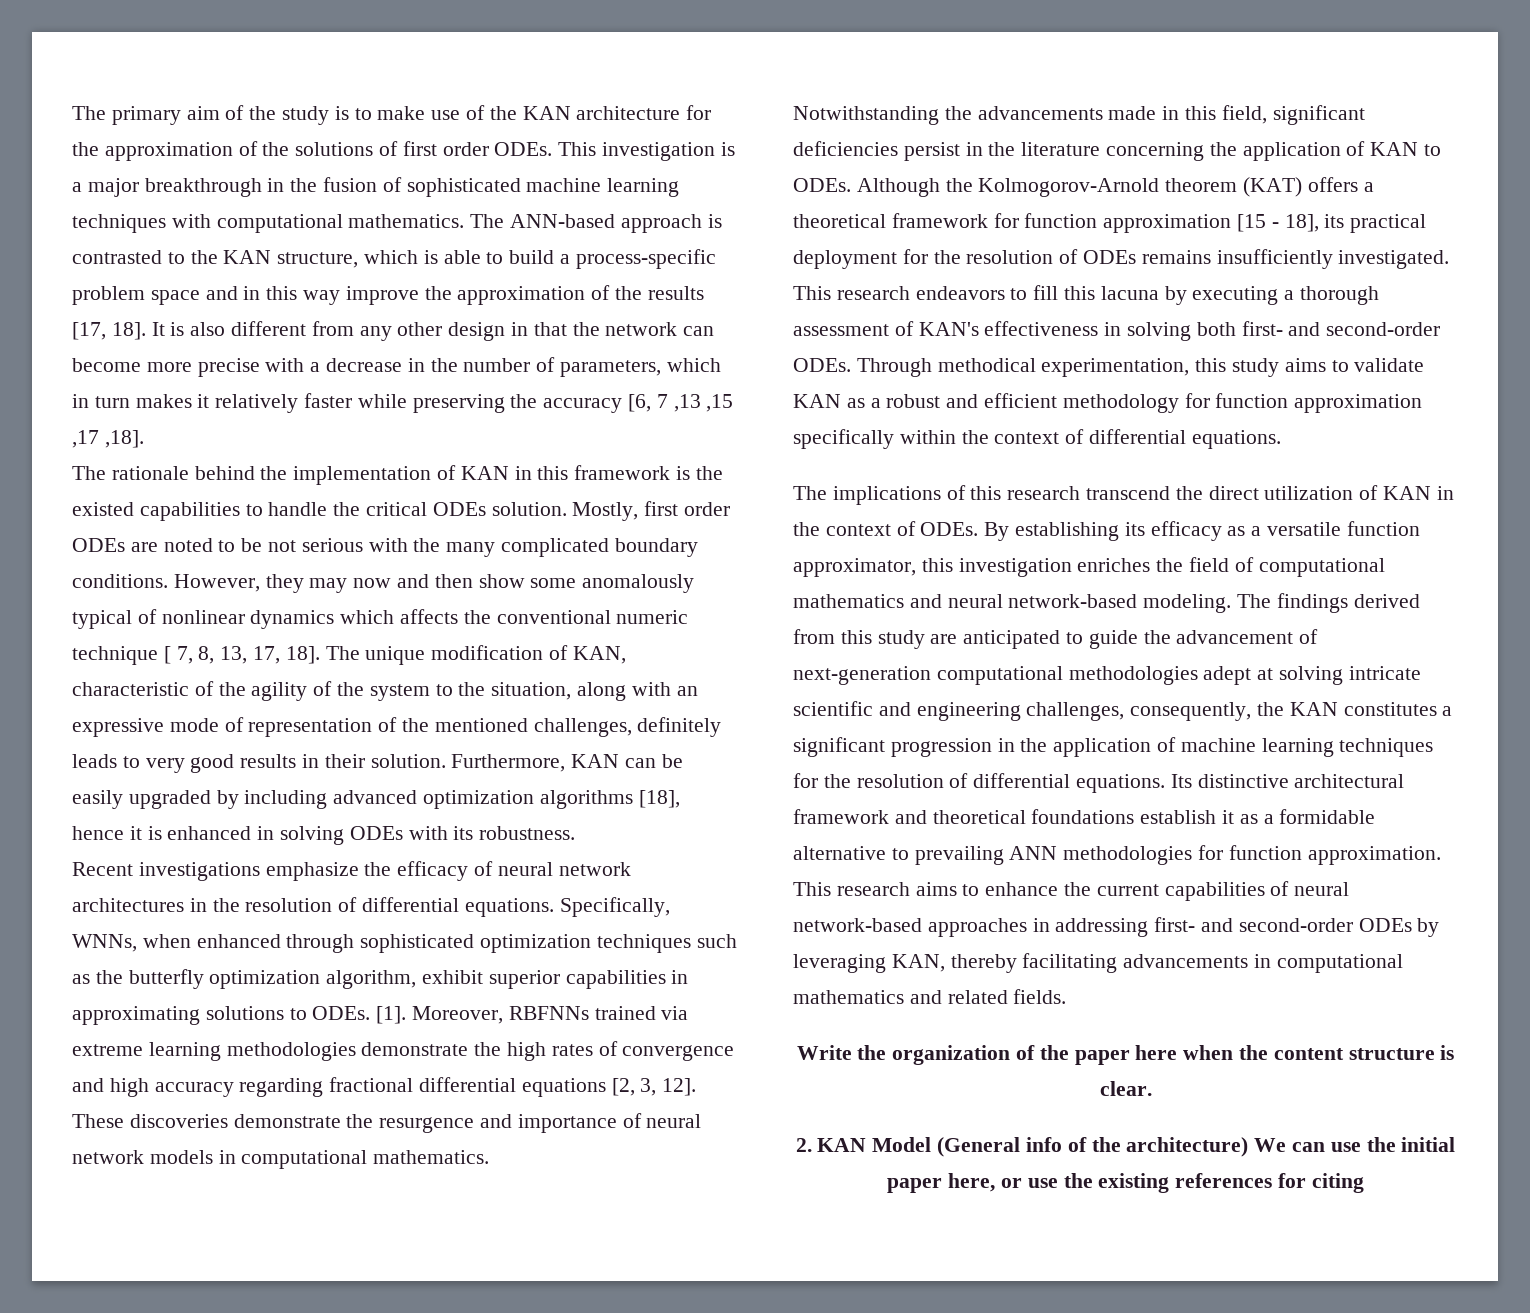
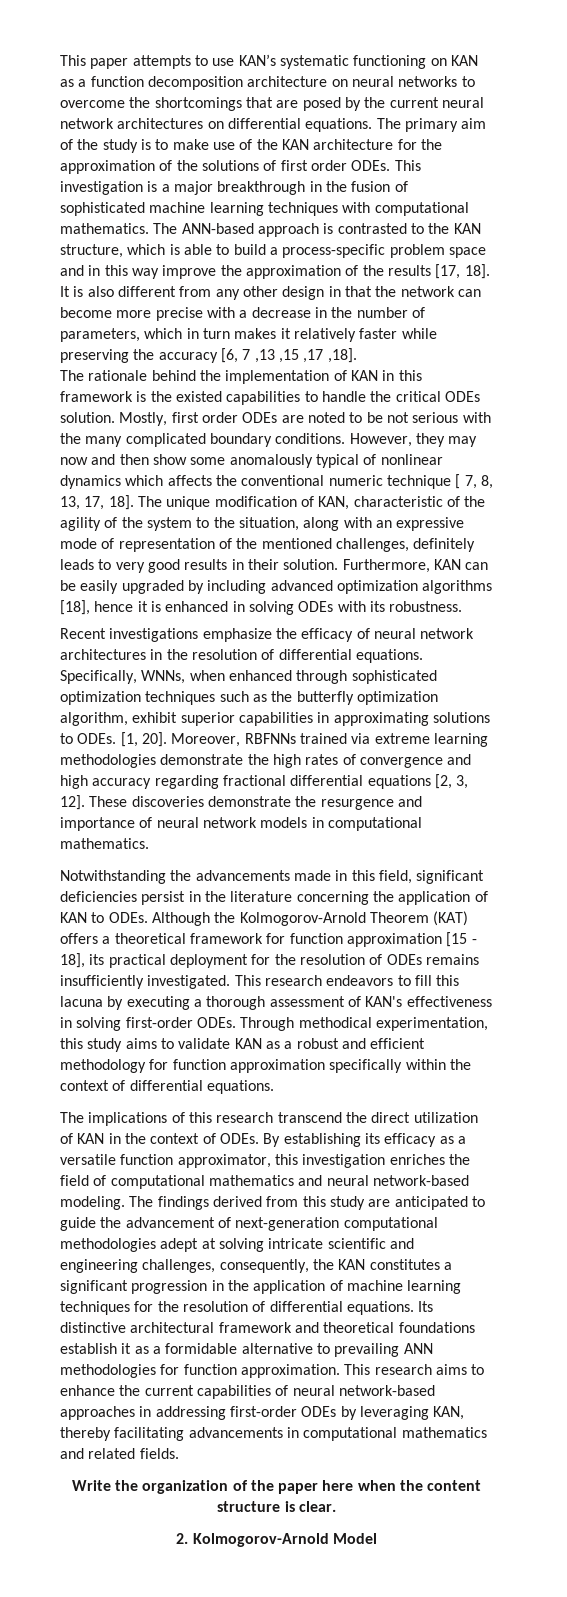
+ This paper attempts to use KAN’s systematic functioning on KAN as a function decomposition architecture on neural networks to overcome the shortcomings that are posed by the current neural network architectures on differential equations.
- [1].
+ [1, 20].
- Although the Kolmogorov-Arnold theorem (KAT) offers a theoretical framework for function approximation [15 - 18], its practical deployment for the resolution of ODEs remains insufficiently investigated.
+ Although the Kolmogorov-Arnold Theorem (KAT) offers a theoretical framework for function approximation [15 - 18], its practical deployment for the resolution of ODEs remains insufficiently investigated.
- This research endeavors to fill this lacuna by executing a thorough assessment of KAN's effectiveness in solving both first- and second-order ODEs.
+ This research endeavors to fill this lacuna by executing a thorough assessment of KAN's effectiveness in solving first-order ODEs.
- This research aims to enhance the current capabilities of neural network-based approaches in addressing first- and second-order ODEs by leveraging KAN, thereby facilitating advancements in computational mathematics and related fields.
+ This research aims to enhance the current capabilities of neural network-based approaches in addressing first-order ODEs by leveraging KAN, thereby facilitating advancements in computational mathematics and related fields.
- 2. KAN Model (General info of the architecture) We can use the initial paper here, or use the existing references for citing
+ 2. Kolmogorov-Arnold Model

